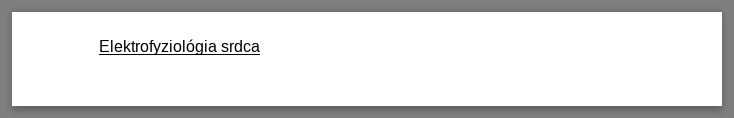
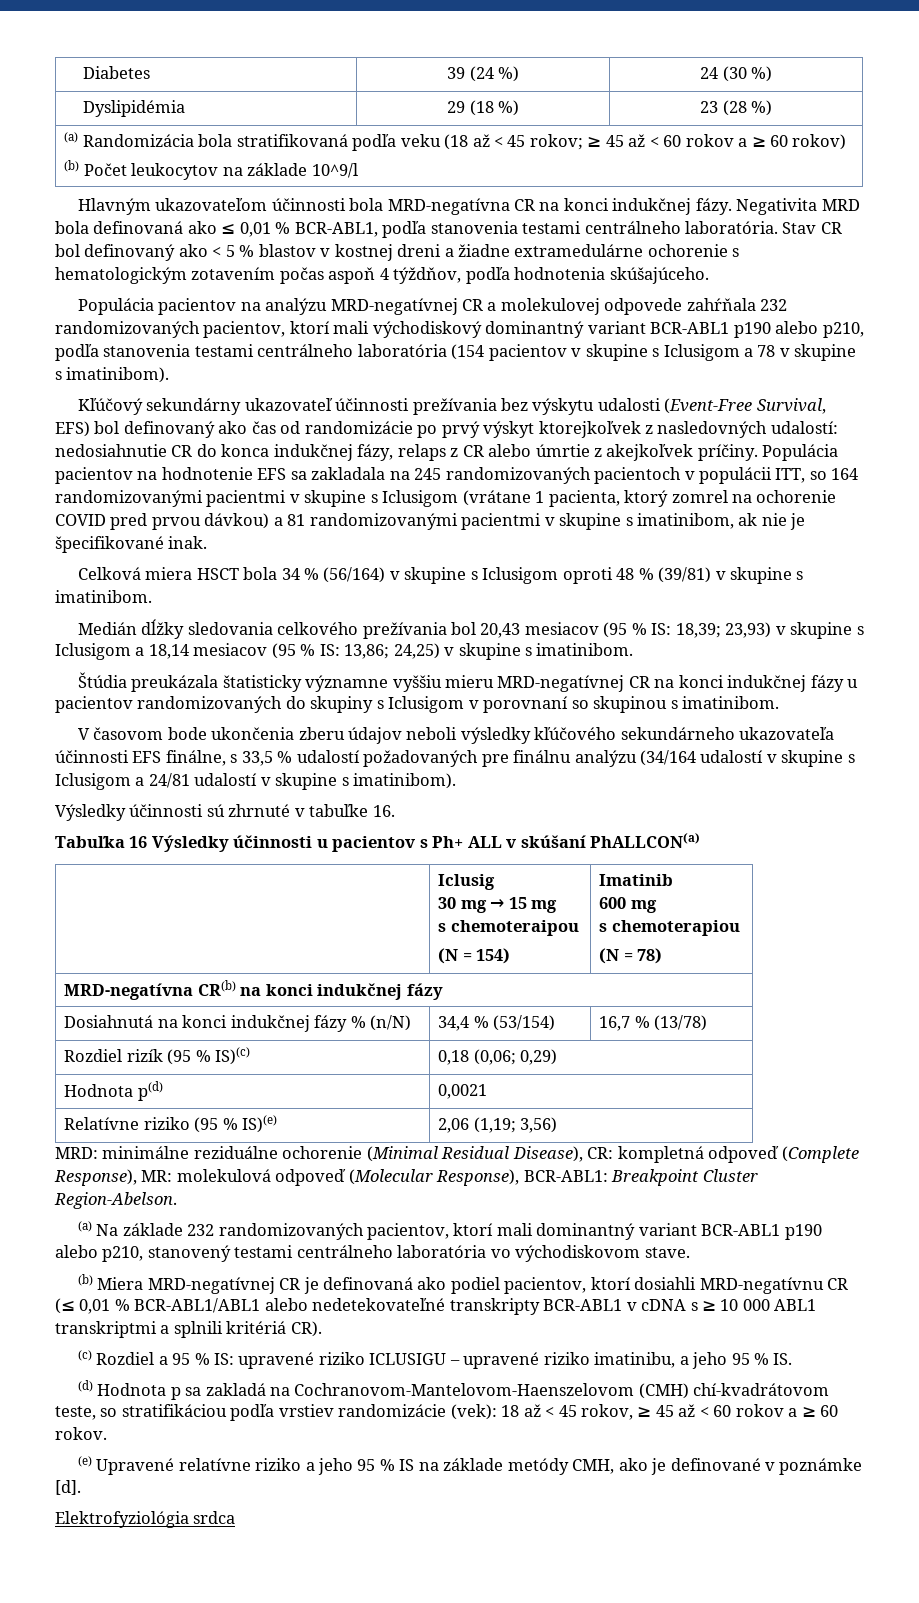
+ Diabetes | 39 (24 %) | 24 (30 %)
+ Dyslipidémia | 29 (18 %) | 23 (28 %)
+ (a) Randomizácia bola stratifikovaná podľa veku (18 až < 45 rokov; ≥ 45 až < 60 rokov a ≥ 60 rokov)
+ (b) Počet leukocytov na základe 10^9/l
+ Hlavným ukazovateľom účinnosti bola MRD-negatívna CR na konci indukčnej fázy. Negativita MRD bola definovaná ako ≤ 0,01 % BCR-ABL1, podľa stanovenia testami centrálneho laboratória. Stav CR bol definovaný ako < 5 % blastov v kostnej dreni a žiadne extramedulárne ochorenie s hematologickým zotavením počas aspoň 4 týždňov, podľa hodnotenia skúšajúceho.
+ Populácia pacientov na analýzu MRD-negatívnej CR a molekulovej odpovede zahŕňala 232 randomizovaných pacientov, ktorí mali východiskový dominantný variant BCR-ABL1 p190 alebo p210, podľa stanovenia testami centrálneho laboratória (154 pacientov v skupine s Iclusigom a 78 v skupine s imatinibom).
+ Kľúčový sekundárny ukazovateľ účinnosti prežívania bez výskytu udalosti (Event-Free Survival, EFS) bol definovaný ako čas od randomizácie po prvý výskyt ktorejkoľvek z nasledovných udalostí: nedosiahnutie CR do konca indukčnej fázy, relaps z CR alebo úmrtie z akejkoľvek príčiny. Populácia pacientov na hodnotenie EFS sa zakladala na 245 randomizovaných pacientoch v populácii ITT, so 164 randomizovanými pacientmi v skupine s Iclusigom (vrátane 1 pacienta, ktorý zomrel na ochorenie COVID pred prvou dávkou) a 81 randomizovanými pacientmi v skupine s imatinibom, ak nie je špecifikované inak.
+ Celková miera HSCT bola 34 % (56/164) v skupine s Iclusigom oproti 48 % (39/81) v skupine s imatinibom.
+ Medián dĺžky sledovania celkového prežívania bol 20,43 mesiacov (95 % IS: 18,39; 23,93) v skupine s Iclusigom a 18,14 mesiacov (95 % IS: 13,86; 24,25) v skupine s imatinibom.
+ Štúdia preukázala štatisticky významne vyššiu mieru MRD-negatívnej CR na konci indukčnej fázy u pacientov randomizovaných do skupiny s Iclusigom v porovnaní so skupinou s imatinibom.
+ V časovom bode ukončenia zberu údajov neboli výsledky kľúčového sekundárneho ukazovateľa účinnosti EFS finálne, s 33,5 % udalostí požadovaných pre finálnu analýzu (34/164 udalostí v skupine s Iclusigom a 24/81 udalostí v skupine s imatinibom).
+ Výsledky účinnosti sú zhrnuté v tabuľke 16.
+ Tabuľka 16 Výsledky účinnosti u pacientov s Ph+ ALL v skúšaní PhALLCON(a)
+ | Iclusig
+ 30 mg → 15 mg
+ s chemoteraipou
+ (N = 154) | Imatinib
+ 600 mg
+ s chemoterapiou
+ (N = 78)
+ MRD-negatívna CR(b) na konci indukčnej fázy
+ Dosiahnutá na konci indukčnej fázy % (n/N) | 34,4 % (53/154) | 16,7 % (13/78)
+ Rozdiel rizík (95 % IS)(c) | 0,18 (0,06; 0,29)
+ Hodnota p(d) | 0,0021
+ Relatívne riziko (95 % IS)(e) | 2,06 (1,19; 3,56)
+ MRD: minimálne reziduálne ochorenie (Minimal Residual Disease), CR: kompletná odpoveď (Complete Response), MR: molekulová odpoveď (Molecular Response), BCR-ABL1: Breakpoint Cluster Region-Abelson.
+ (a) Na základe 232 randomizovaných pacientov, ktorí mali dominantný variant BCR-ABL1 p190 alebo p210, stanovený testami centrálneho laboratória vo východiskovom stave.
+ (b) Miera MRD-negatívnej CR je definovaná ako podiel pacientov, ktorí dosiahli MRD-negatívnu CR (≤ 0,01 % BCR-ABL1/ABL1 alebo nedetekovateľné transkripty BCR-ABL1 v cDNA s ≥ 10 000 ABL1 transkriptmi a splnili kritériá CR).
+ (c) Rozdiel a 95 % IS: upravené riziko ICLUSIGU – upravené riziko imatinibu, a jeho 95 % IS.
+ (d) Hodnota p sa zakladá na Cochranovom-Mantelovom-Haenszelovom (CMH) chí-kvadrátovom teste, so stratifikáciou podľa vrstiev randomizácie (vek): 18 až < 45 rokov, ≥ 45 až < 60 rokov a ≥ 60 rokov.
+ (e) Upravené relatívne riziko a jeho 95 % IS na základe metódy CMH, ako je definované v poznámke [d].

